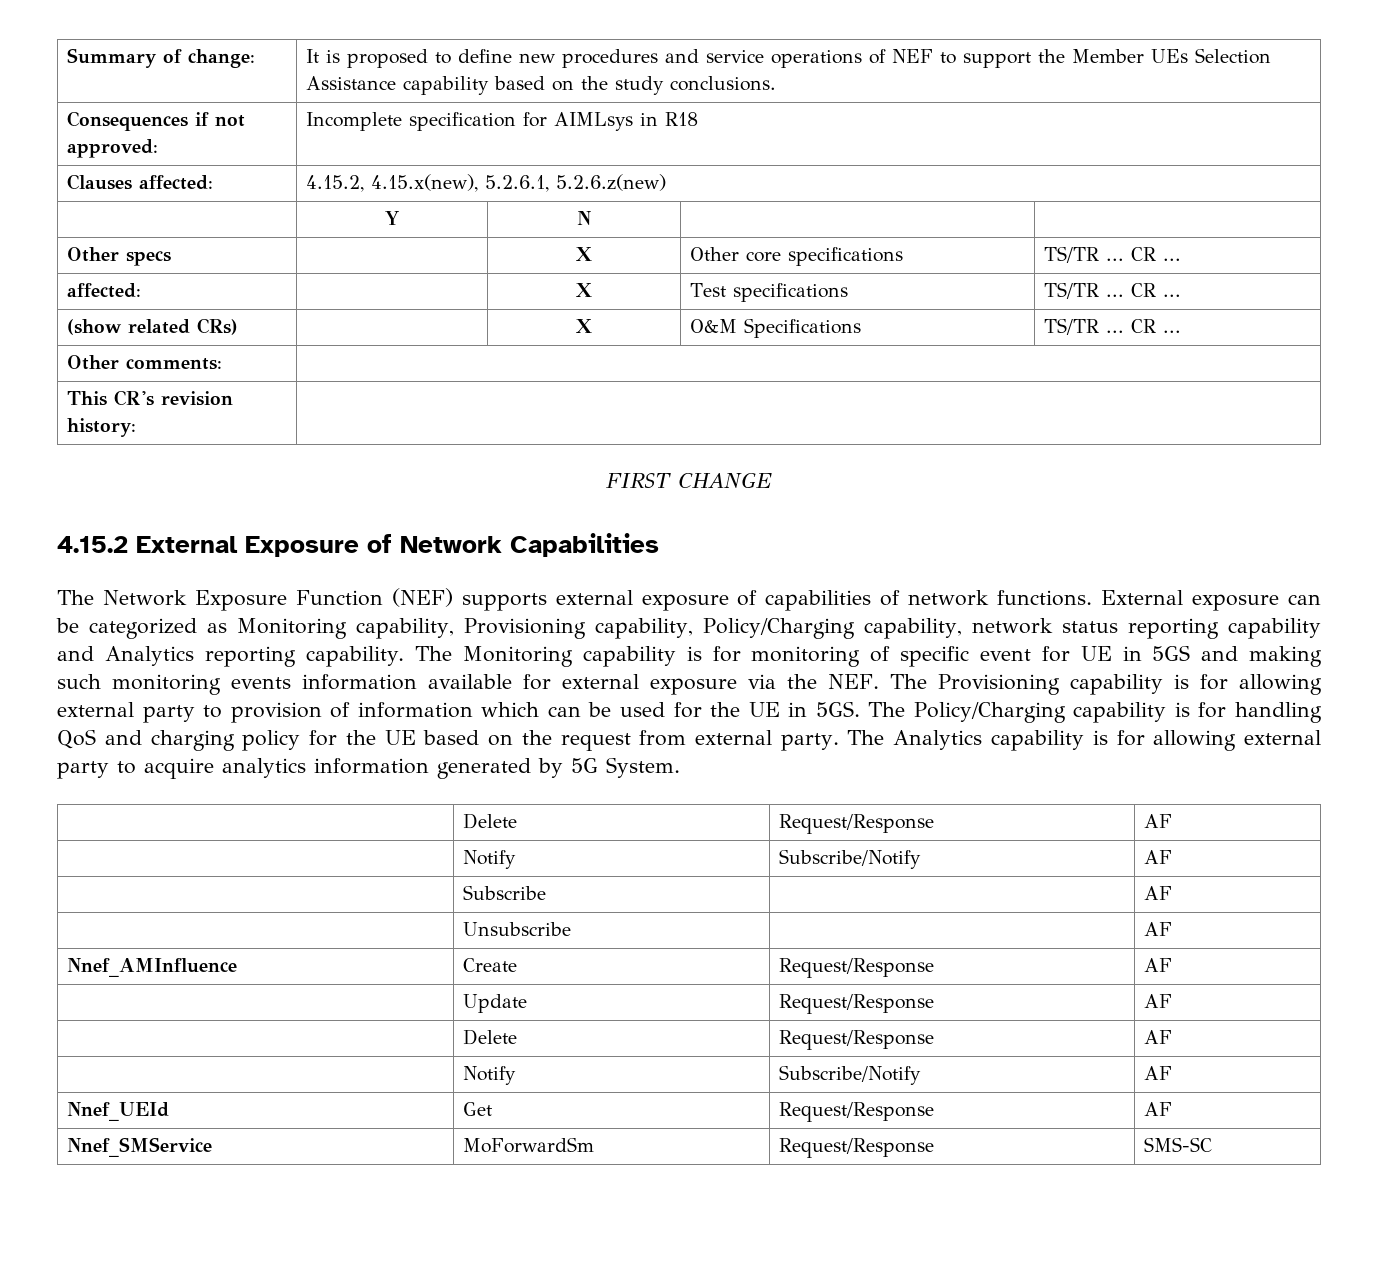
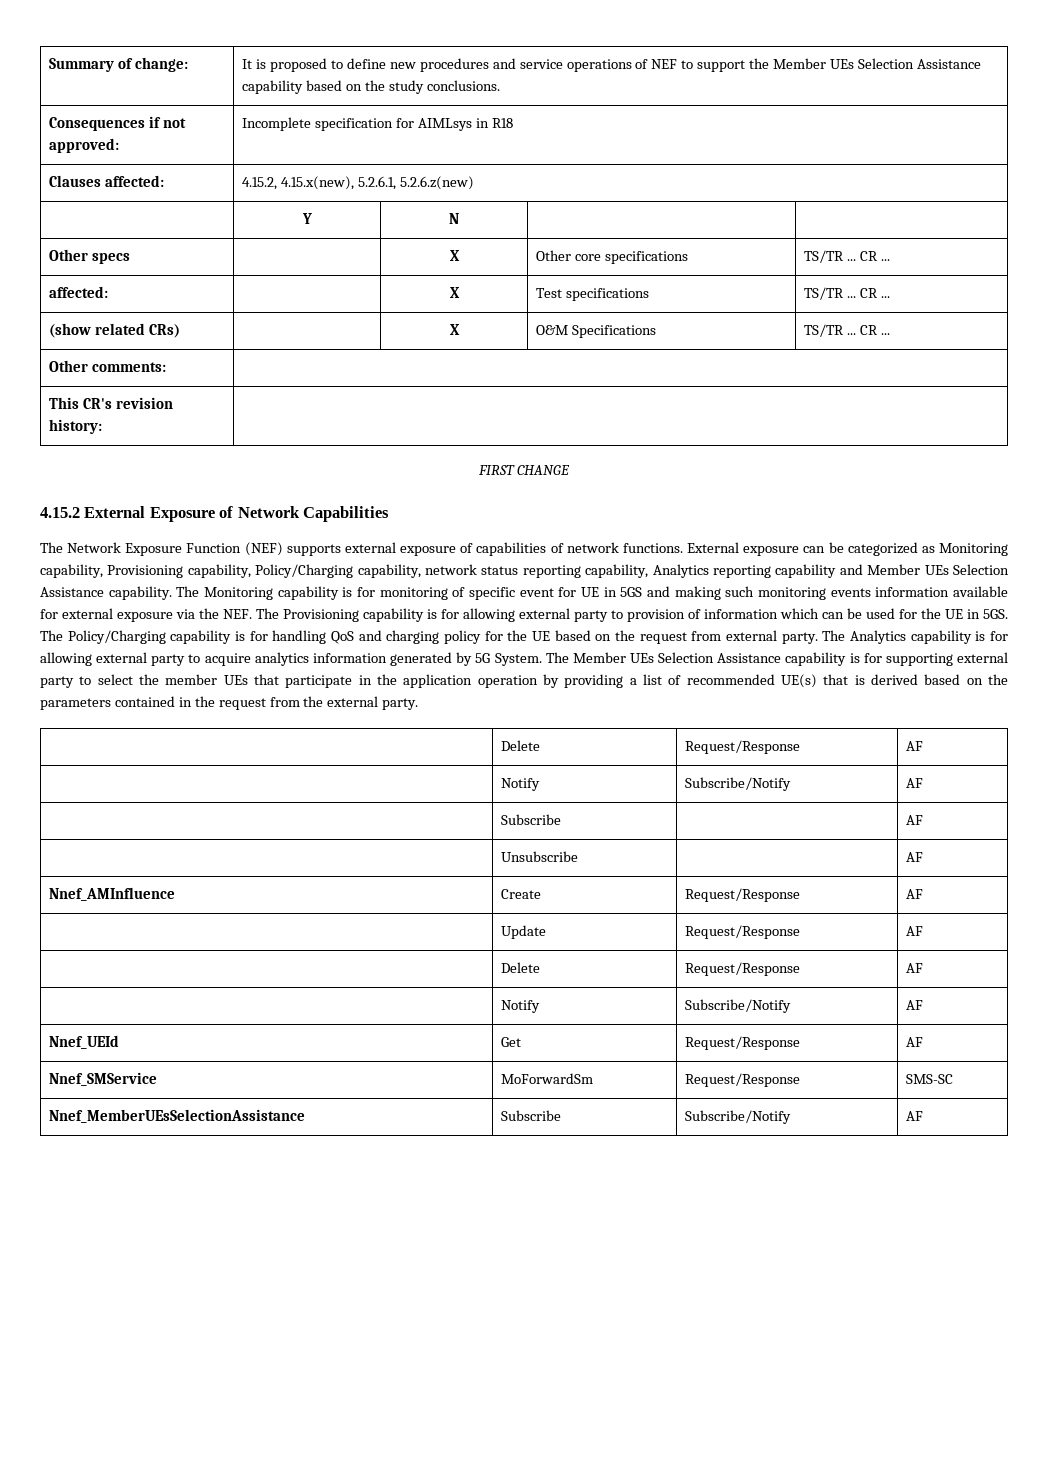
- External exposure can be categorized as Monitoring capability, Provisioning capability, Policy/Charging capability, network status reporting capability and Analytics reporting capability.
+ External exposure can be categorized as Monitoring capability, Provisioning capability, Policy/Charging capability, network status reporting capability, Analytics reporting capability and Member UEs Selection Assistance capability.
+ The Member UEs Selection Assistance capability is for supporting external party to select the member UEs that participate in the application operation by providing a list of recommended UE(s) that is derived based on the parameters contained in the request from the external party.
+ Nnef_MemberUEsSelectionAssistance | Subscribe | Subscribe/Notify | AF

